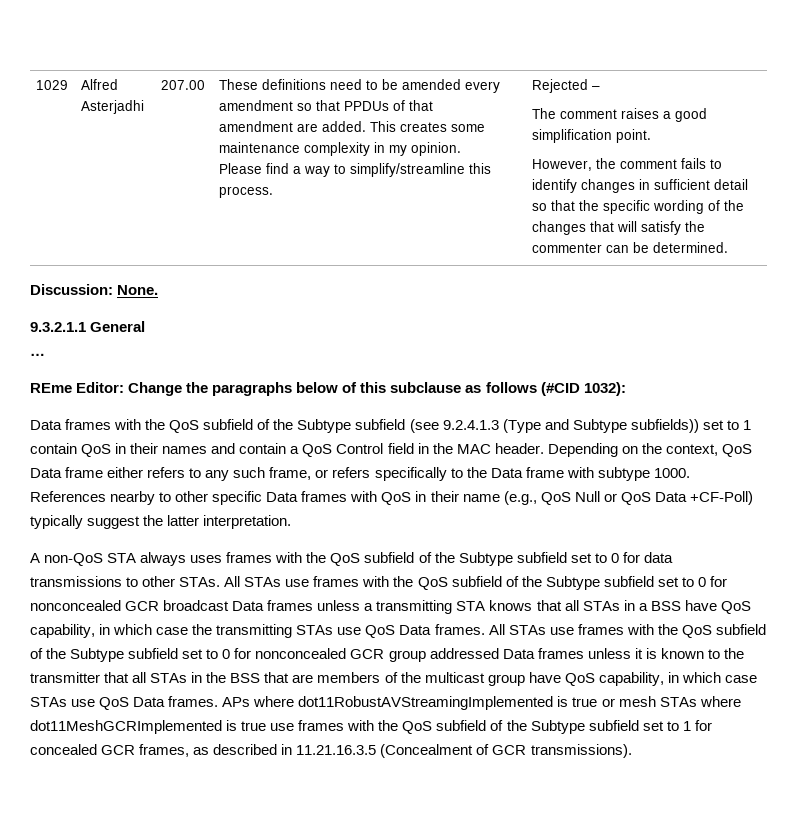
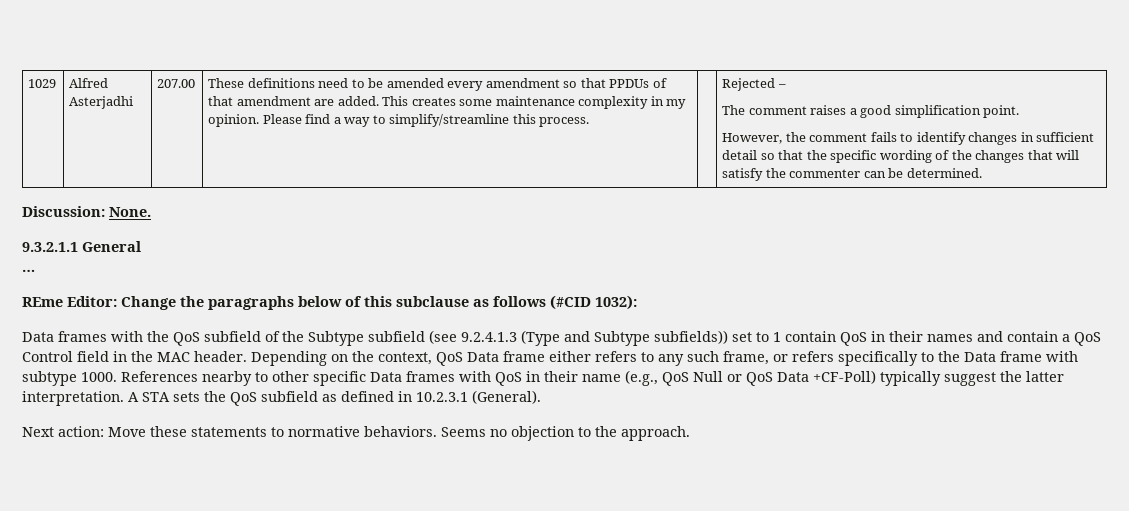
- References nearby to other specific Data frames with QoS in their name (e.g., QoS Null or QoS Data +CF-Poll) typically suggest the latter interpretation.
- A non-QoS STA always uses frames with the QoS subfield of the Subtype subfield set to 0 for data transmissions to other STAs. All STAs use frames with the QoS subfield of the Subtype subfield set to 0 for nonconcealed GCR broadcast Data frames unless a transmitting STA knows that all STAs in a BSS have QoS capability, in which case the transmitting STAs use QoS Data frames. All STAs use frames with the QoS subfield of the Subtype subfield set to 0 for nonconcealed GCR group addressed Data frames unless it is known to the transmitter that all STAs in the BSS that are members of the multicast group have QoS capability, in which case STAs use QoS Data frames. APs where dot11RobustAVStreamingImplemented is true or mesh STAs where dot11MeshGCRImplemented is true use frames with the QoS subfield of the Subtype subfield set to 1 for concealed GCR frames, as described in 11.21.16.3.5 (Concealment of GCR transmissions).
+ References nearby to other specific Data frames with QoS in their name (e.g., QoS Null or QoS Data +CF-Poll) typically suggest the latter interpretation. A STA sets the QoS subfield as defined in 10.2.3.1 (General).
+ Next action: Move these statements to normative behaviors. Seems no objection to the approach.

